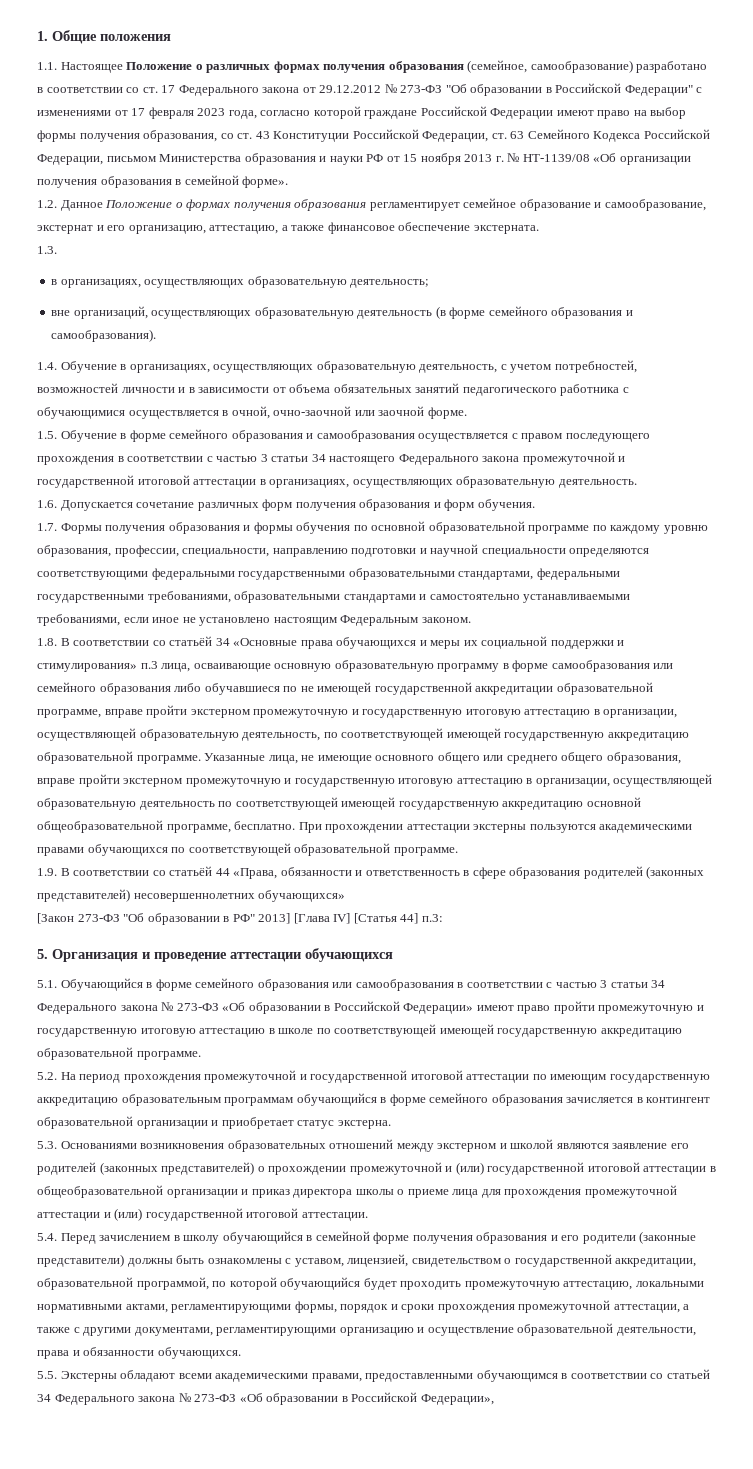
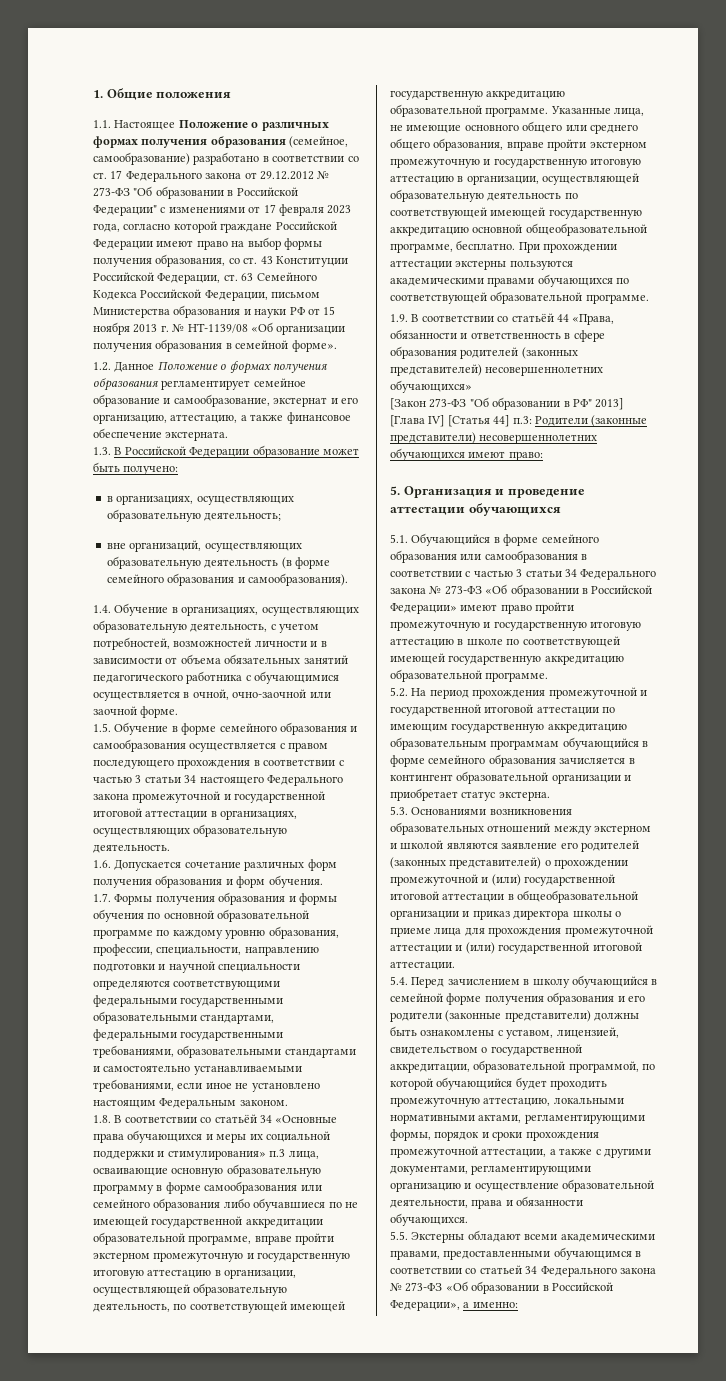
- 1.3.
+ 1.3. В Российской Федерации образование может быть получено:
- [Закон 273-ФЗ "Об образовании в РФ" 2013] [Глава IV] [Статья 44] п.3:
+ [Закон 273-ФЗ "Об образовании в РФ" 2013] [Глава IV] [Статья 44] п.3: Родители (законные представители) несовершеннолетних обучающихся имеют право:
- 5.5. Экстерны обладают всеми академическими правами, предоставленными обучающимся в соответствии со статьей 34 Федерального закона № 273-ФЗ «Об образовании в Российской Федерации»,
+ 5.5. Экстерны обладают всеми академическими правами, предоставленными обучающимся в соответствии со статьей 34 Федерального закона № 273-ФЗ «Об образовании в Российской Федерации», а именно:

